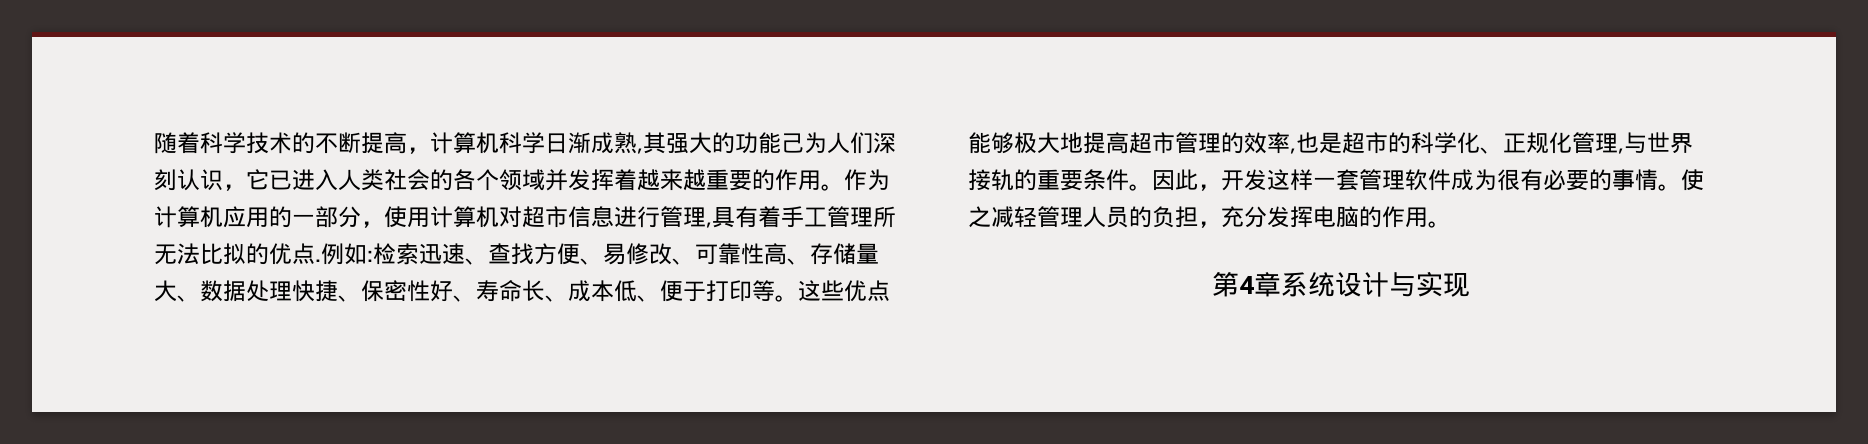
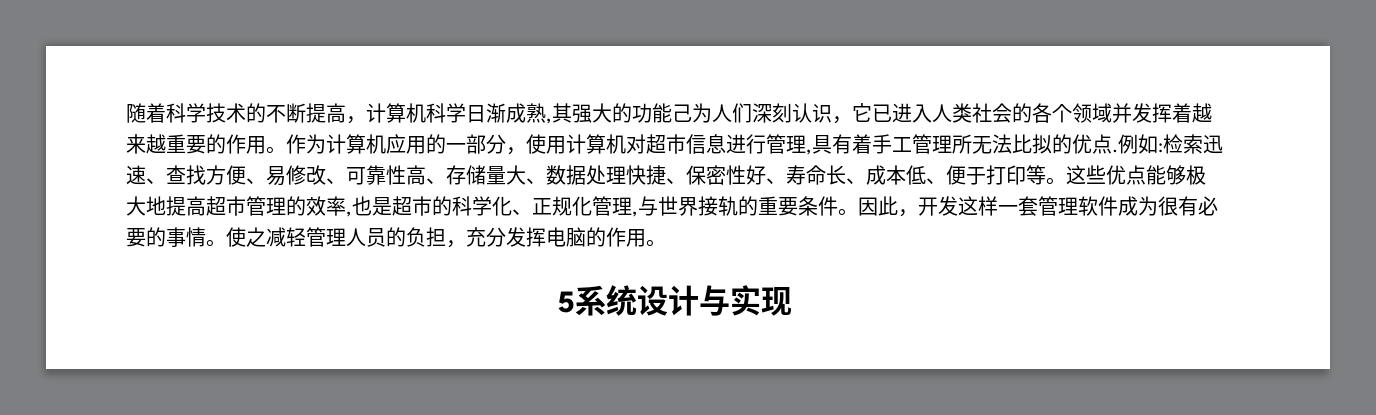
- 第4章系统设计与实现
+ 5系统设计与实现

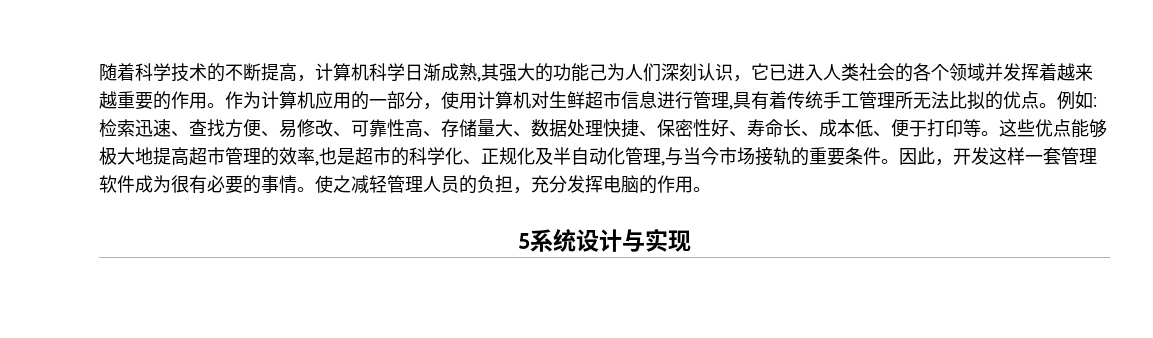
- 作为计算机应用的一部分，使用计算机对超市信息进行管理,具有着手工管理所无法比拟的优点.
+ 作为计算机应用的一部分，使用计算机对生鲜超市信息进行管理,具有着传统手工管理所无法比拟的优点。
- 这些优点能够极大地提高超市管理的效率,也是超市的科学化、正规化管理,与世界接轨的重要条件。
+ 这些优点能够极大地提高超市管理的效率,也是超市的科学化、正规化及半自动化管理,与当今市场接轨的重要条件。

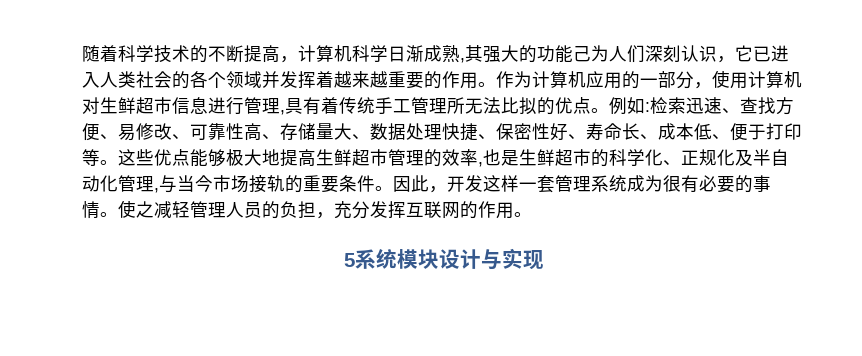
- 这些优点能够极大地提高超市管理的效率,也是超市的科学化、正规化及半自动化管理,与当今市场接轨的重要条件。
+ 这些优点能够极大地提高生鲜超市管理的效率,也是生鲜超市的科学化、正规化及半自动化管理,与当今市场接轨的重要条件。
- 因此，开发这样一套管理软件成为很有必要的事情。
+ 因此，开发这样一套管理系统成为很有必要的事情。
- 使之减轻管理人员的负担，充分发挥电脑的作用。
+ 使之减轻管理人员的负担，充分发挥互联网的作用。
- 5系统设计与实现
+ 5系统模块设计与实现

